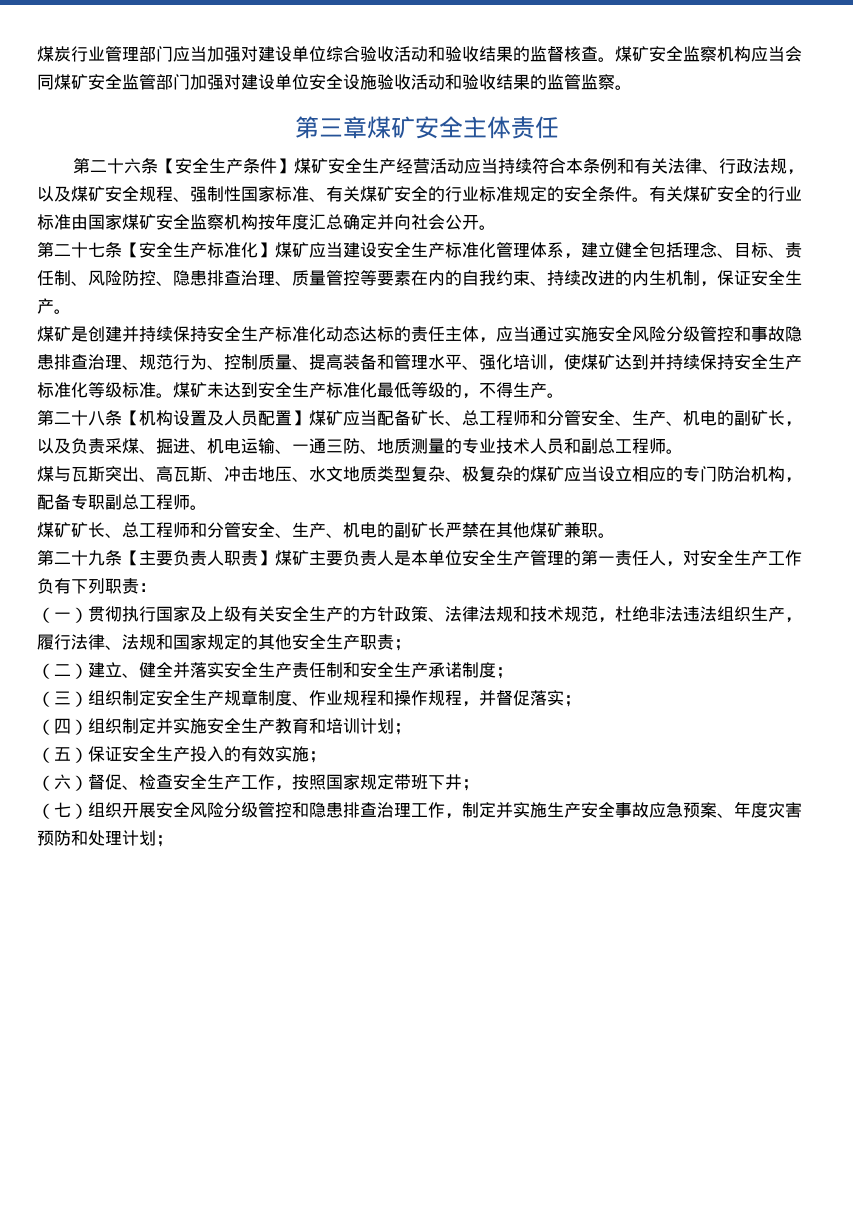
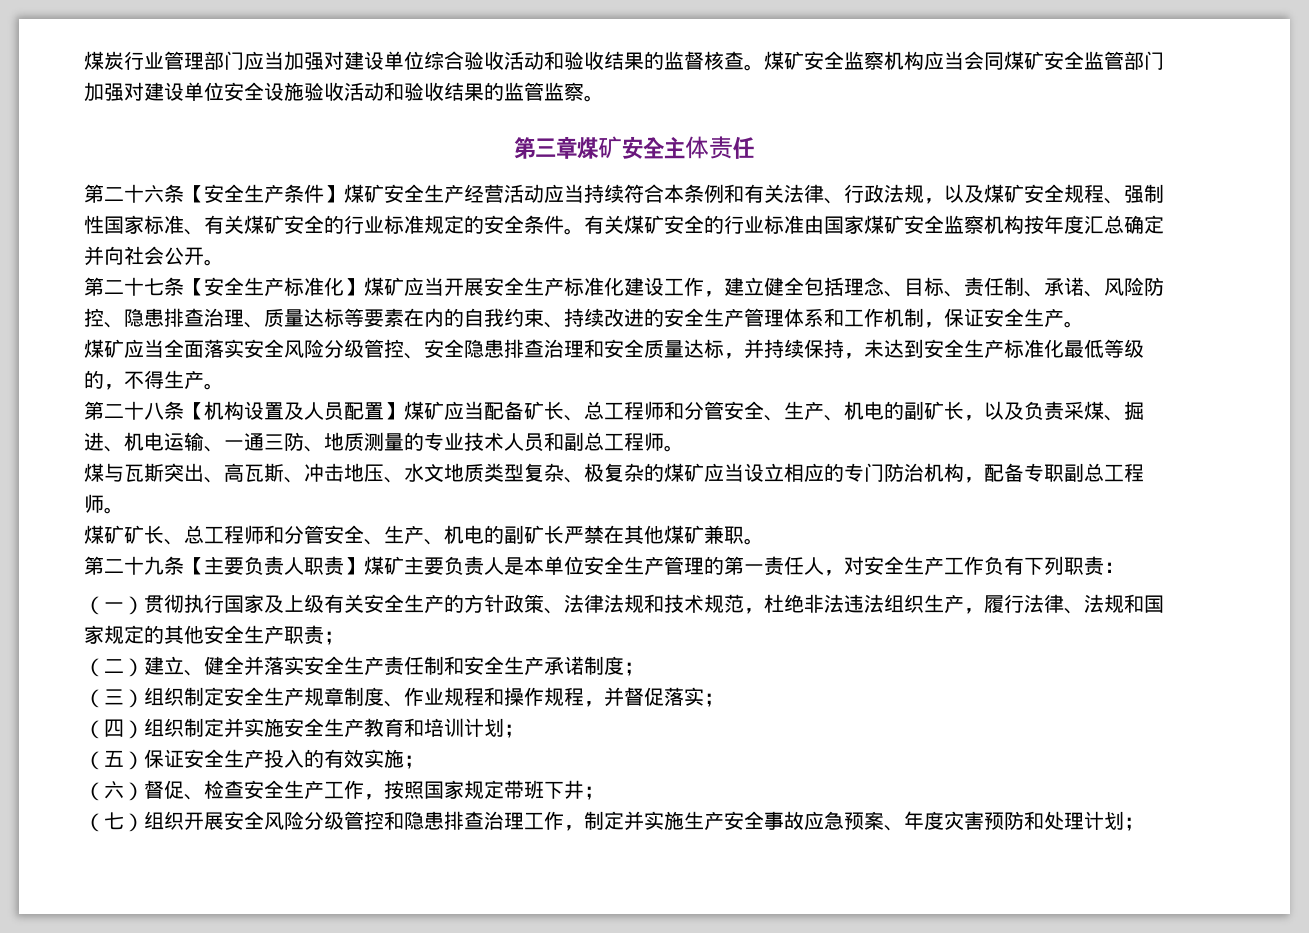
- 第二十七条【安全生产标准化】煤矿应当建设安全生产标准化管理体系，建立健全包括理念、目标、责任制、风险防控、隐患排查治理、质量管控等要素在内的自我约束、持续改进的内生机制，保证安全生产。
+ 第二十七条【安全生产标准化】煤矿应当开展安全生产标准化建设工作，建立健全包括理念、目标、责任制、承诺、风险防控、隐患排查治理、质量达标等要素在内的自我约束、持续改进的安全生产管理体系和工作机制，保证安全生产。
- 煤矿是创建并持续保持安全生产标准化动态达标的责任主体，应当通过实施安全风险分级管控和事故隐患排查治理、规范行为、控制质量、提高装备和管理水平、强化培训，使煤矿达到并持续保持安全生产标准化等级标准。煤矿未达到安全生产标准化最低等级的，不得生产。
+ 煤矿应当全面落实安全风险分级管控、安全隐患排查治理和安全质量达标，并持续保持，未达到安全生产标准化最低等级的，不得生产。

